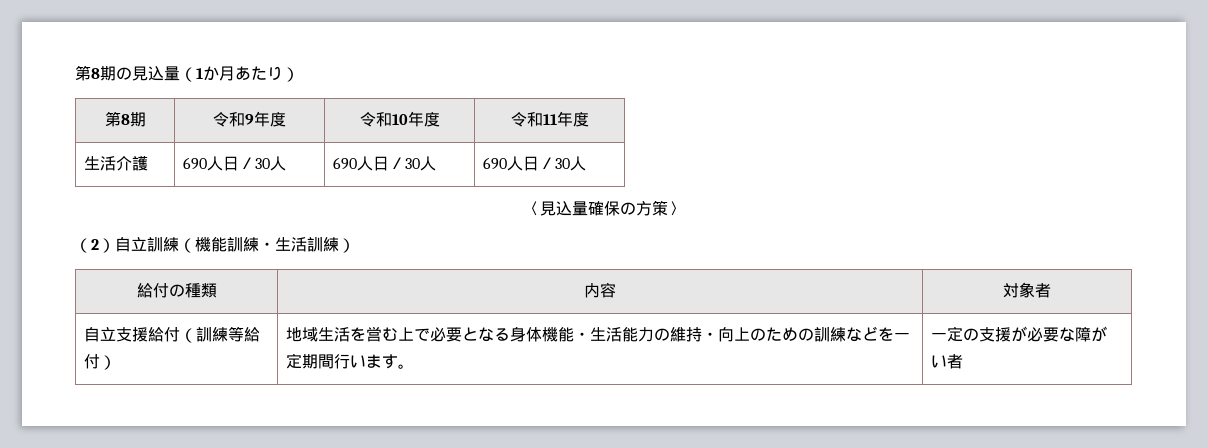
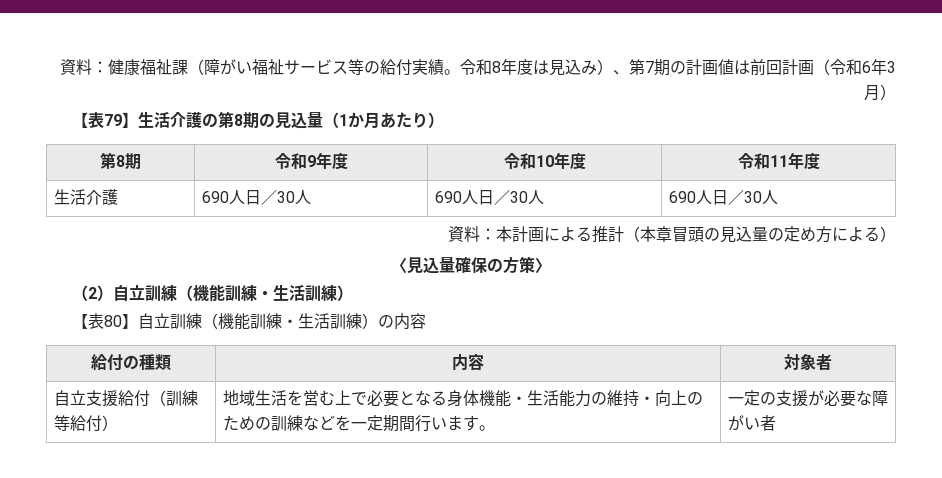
- 第8期の見込量（1か月あたり）
+ 資料：健康福祉課（障がい福祉サービス等の給付実績。令和8年度は見込み）、第7期の計画値は前回計画（令和6年3月）
+ 【表79】生活介護の第8期の見込量（1か月あたり）
+ 資料：本計画による推計（本章冒頭の見込量の定め方による）
+ 【表80】自立訓練（機能訓練・生活訓練）の内容

